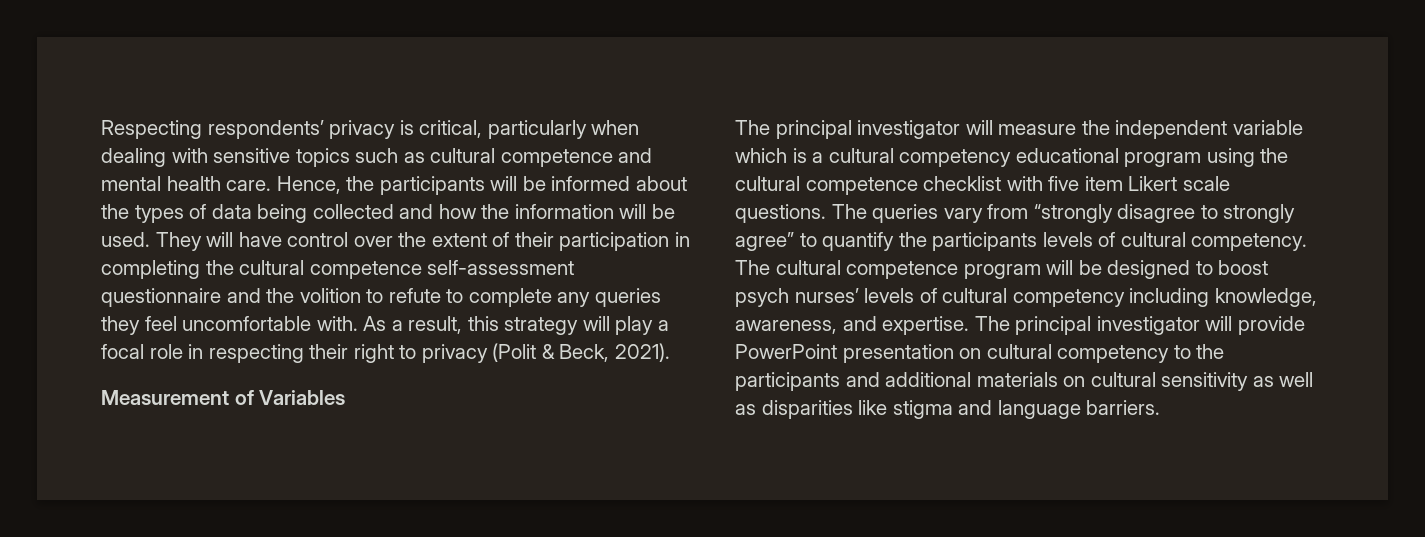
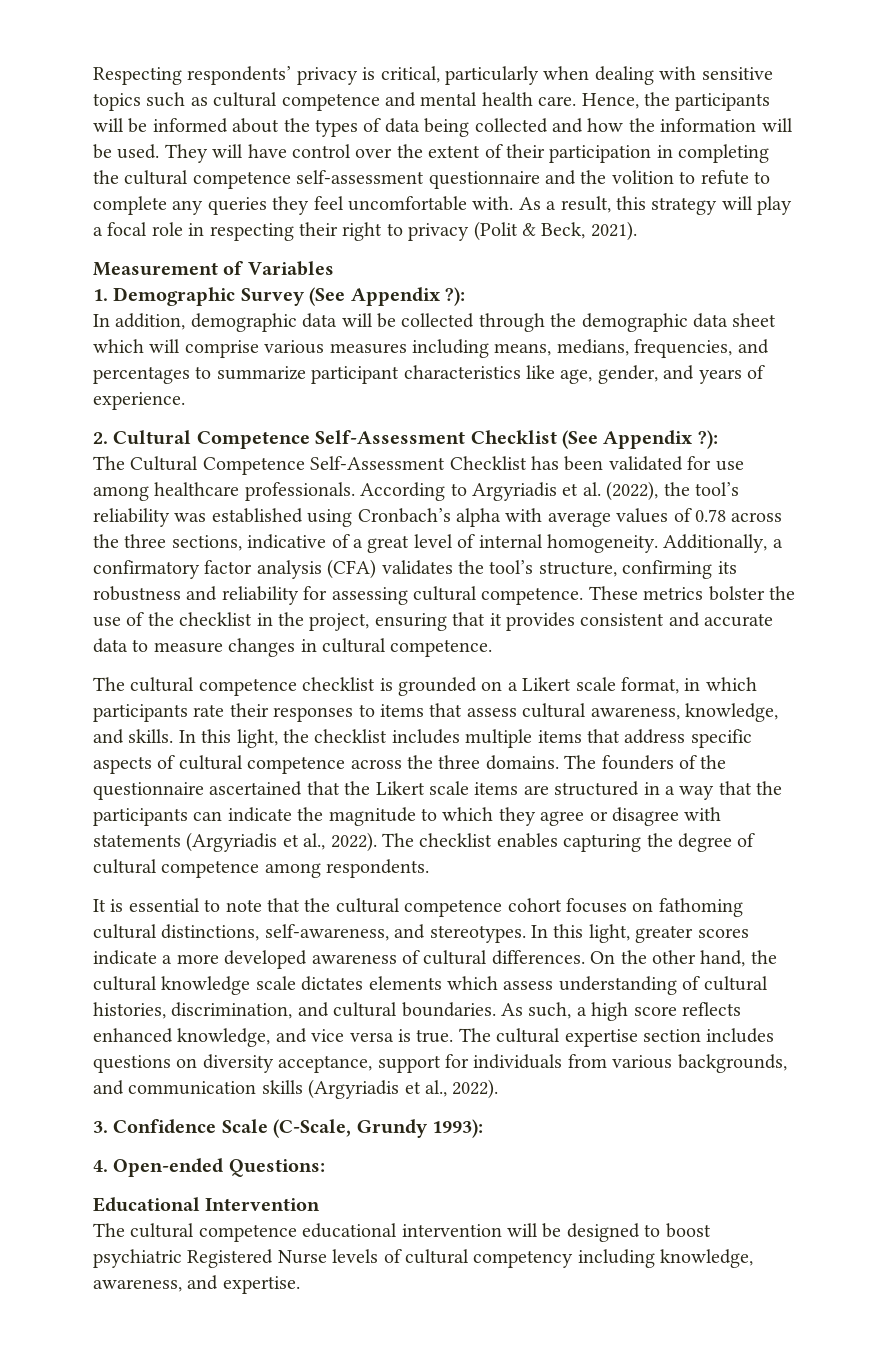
- The principal investigator will measure the independent variable which is a cultural competency educational program using the cultural competence checklist with five item Likert scale questions. The queries vary from “strongly disagree to strongly agree” to quantify the participants levels of cultural competency. The cultural competence program will be designed to boost psych nurses’ levels of cultural competency including knowledge, awareness, and expertise. The principal investigator will provide PowerPoint presentation on cultural competency to the participants and additional materials on cultural sensitivity as well as disparities like stigma and language barriers.
+ 1. Demographic Survey (See Appendix ?):
+ In addition, demographic data will be collected through the demographic data sheet which will comprise various measures including means, medians, frequencies, and percentages to summarize participant characteristics like age, gender, and years of experience.
+ 2. Cultural Competence Self-Assessment Checklist (See Appendix ?):
+ The Cultural Competence Self-Assessment Checklist has been validated for use among healthcare professionals. According to Argyriadis et al. (2022), the tool’s reliability was established using Cronbach’s alpha with average values of 0.78 across the three sections, indicative of a great level of internal homogeneity. Additionally, a confirmatory factor analysis (CFA) validates the tool’s structure, confirming its robustness and reliability for assessing cultural competence. These metrics bolster the use of the checklist in the project, ensuring that it provides consistent and accurate data to measure changes in cultural competence.
+ The cultural competence checklist is grounded on a Likert scale format, in which participants rate their responses to items that assess cultural awareness, knowledge, and skills. In this light, the checklist includes multiple items that address specific aspects of cultural competence across the three domains. The founders of the questionnaire ascertained that the Likert scale items are structured in a way that the participants can indicate the magnitude to which they agree or disagree with statements (Argyriadis et al., 2022). The checklist enables capturing the degree of cultural competence among respondents.
+ It is essential to note that the cultural competence cohort focuses on fathoming cultural distinctions, self-awareness, and stereotypes. In this light, greater scores indicate a more developed awareness of cultural differences. On the other hand, the cultural knowledge scale dictates elements which assess understanding of cultural histories, discrimination, and cultural boundaries. As such, a high score reflects enhanced knowledge, and vice versa is true. The cultural expertise section includes questions on diversity acceptance, support for individuals from various backgrounds, and communication skills (Argyriadis et al., 2022).
+ 3. Confidence Scale (C-Scale, Grundy 1993):
+ 4. Open-ended Questions:
+ Educational Intervention
+ The cultural competence educational intervention will be designed to boost psychiatric Registered Nurse levels of cultural competency including knowledge, awareness, and expertise.

